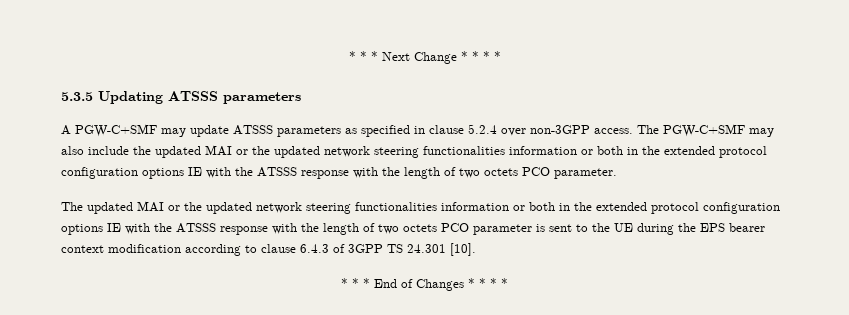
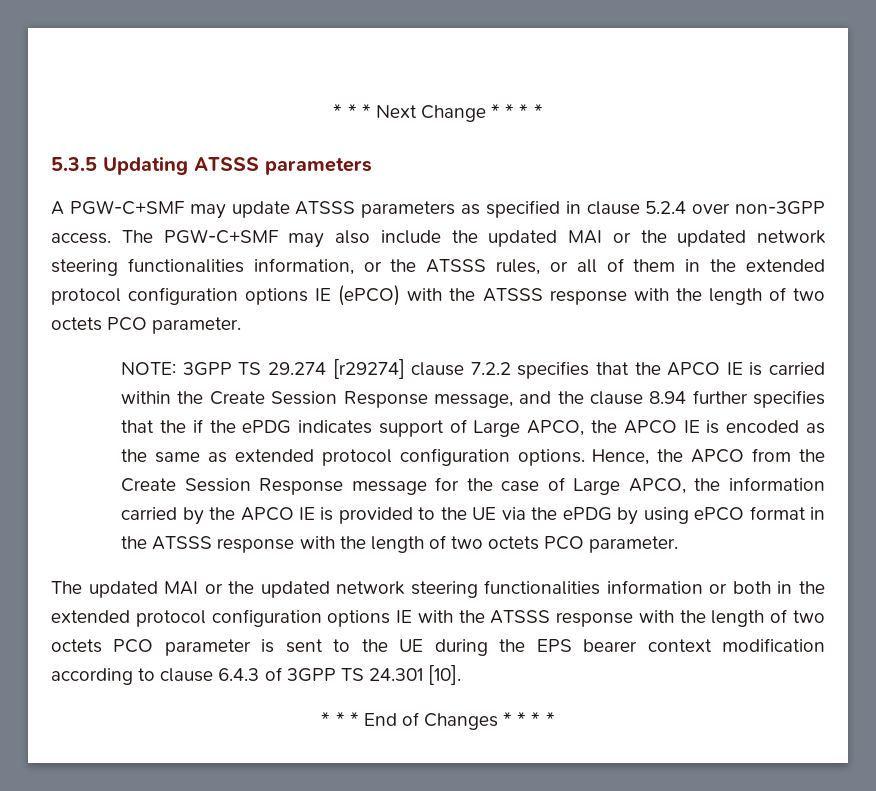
- The PGW-C+SMF may also include the updated MAI or the updated network steering functionalities information or both in the extended protocol configuration options IE with the ATSSS response with the length of two octets PCO parameter.
+ The PGW-C+SMF may also include the updated MAI or the updated network steering functionalities information, or the ATSSS rules, or all of them in the extended protocol configuration options IE (ePCO) with the ATSSS response with the length of two octets PCO parameter.
+ NOTE: 3GPP TS 29.274 [r29274] clause 7.2.2 specifies that the APCO IE is carried within the Create Session Response message, and the clause 8.94 further specifies that the if the ePDG indicates support of Large APCO, the APCO IE is encoded as the same as extended protocol configuration options. Hence, the APCO from the Create Session Response message for the case of Large APCO, the information carried by the APCO IE is provided to the UE via the ePDG by using ePCO format in the ATSSS response with the length of two octets PCO parameter.

